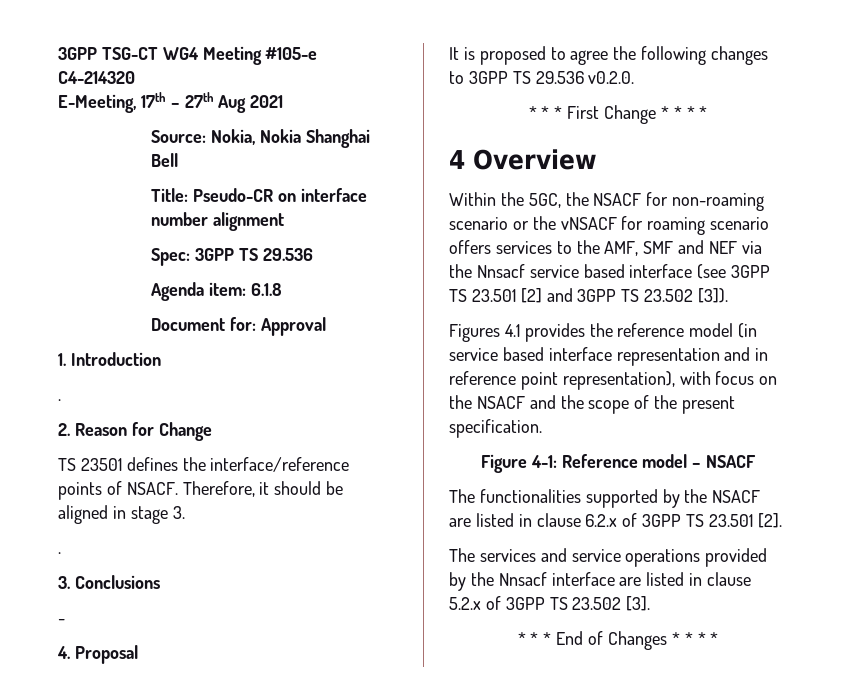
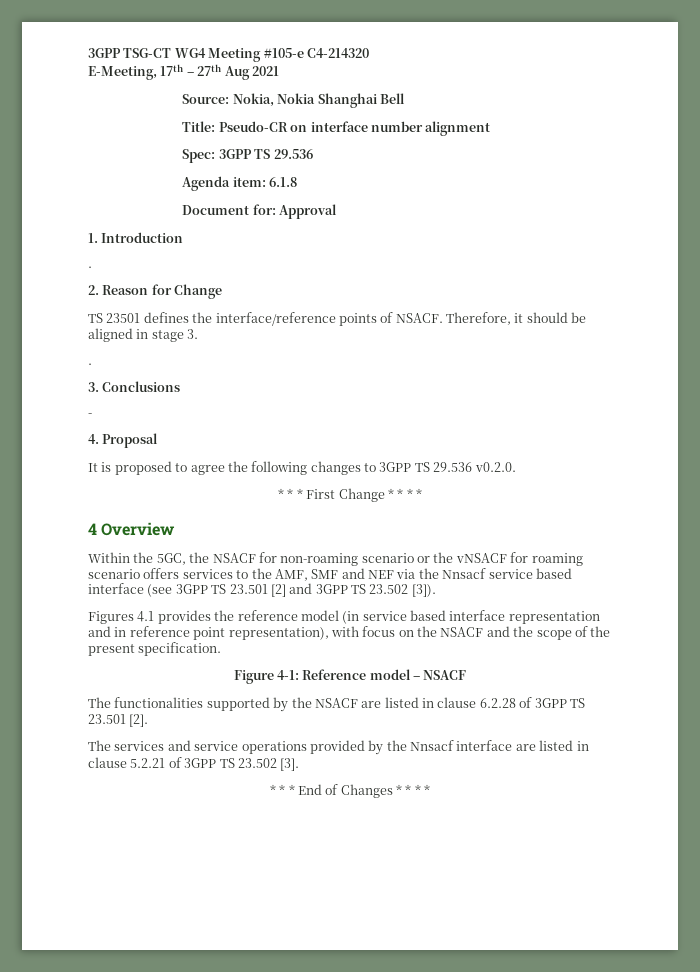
- The functionalities supported by the NSACF are listed in clause 6.2.x of 3GPP TS 23.501 [2].
+ The functionalities supported by the NSACF are listed in clause 6.2.28 of 3GPP TS 23.501 [2].
- The services and service operations provided by the Nnsacf interface are listed in clause 5.2.x of 3GPP TS 23.502 [3].
+ The services and service operations provided by the Nnsacf interface are listed in clause 5.2.21 of 3GPP TS 23.502 [3].

